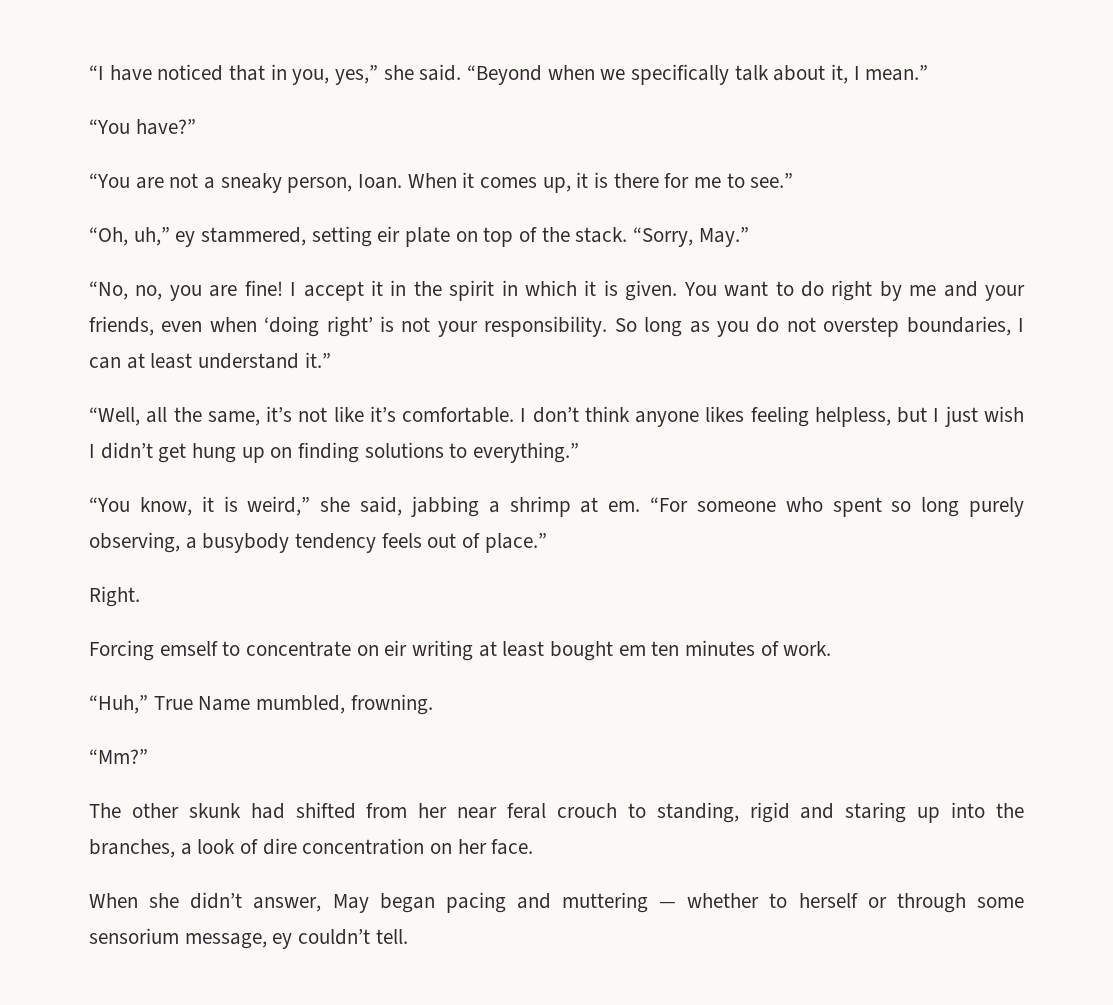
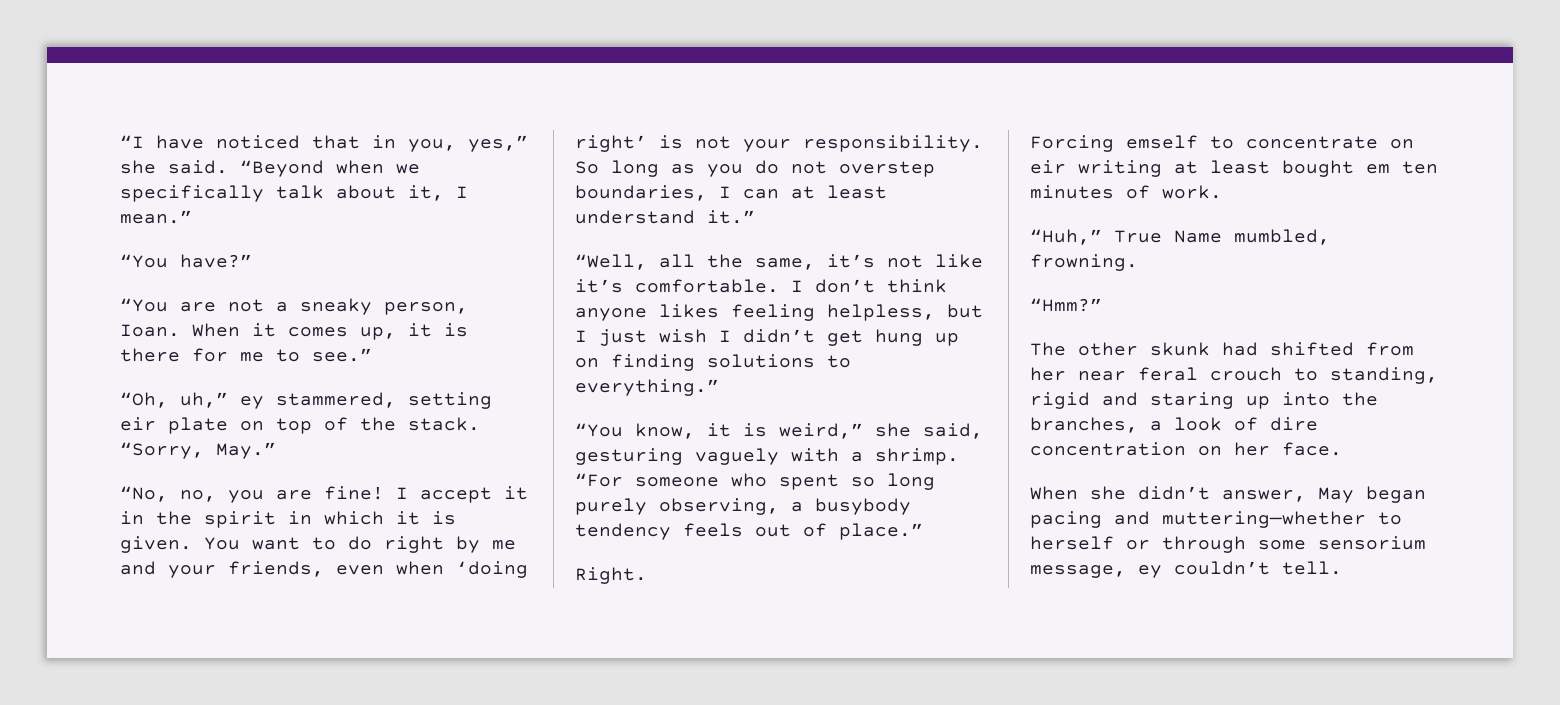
- “You know, it is weird,” she said, jabbing a shrimp at em.
+ “You know, it is weird,” she said, gesturing vaguely with a shrimp.
- “Mm?”
+ “Hmm?”
- When she didn’t answer, May began pacing and muttering — whether to herself or through some sensorium message, ey couldn’t tell.
+ When she didn’t answer, May began pacing and muttering—whether to herself or through some sensorium message, ey couldn’t tell.

